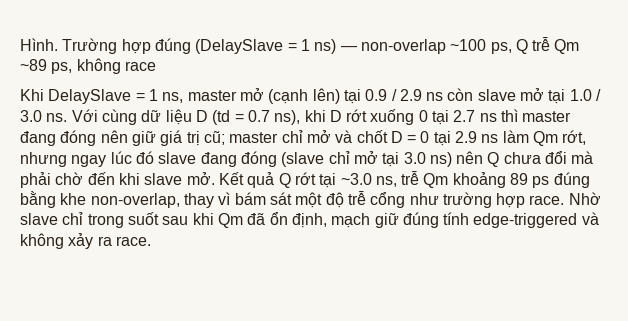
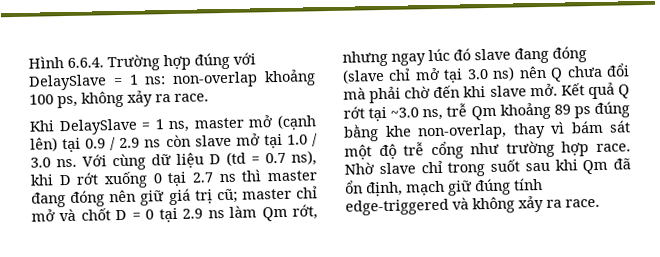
- Hình. Trường hợp đúng (DelaySlave = 1 ns) — non-overlap ~100 ps, Q trễ Qm ~89 ps, không race
+ Hình 6.6.4. Trường hợp đúng với DelaySlave = 1 ns: non-overlap khoảng 100 ps, không xảy ra race.

